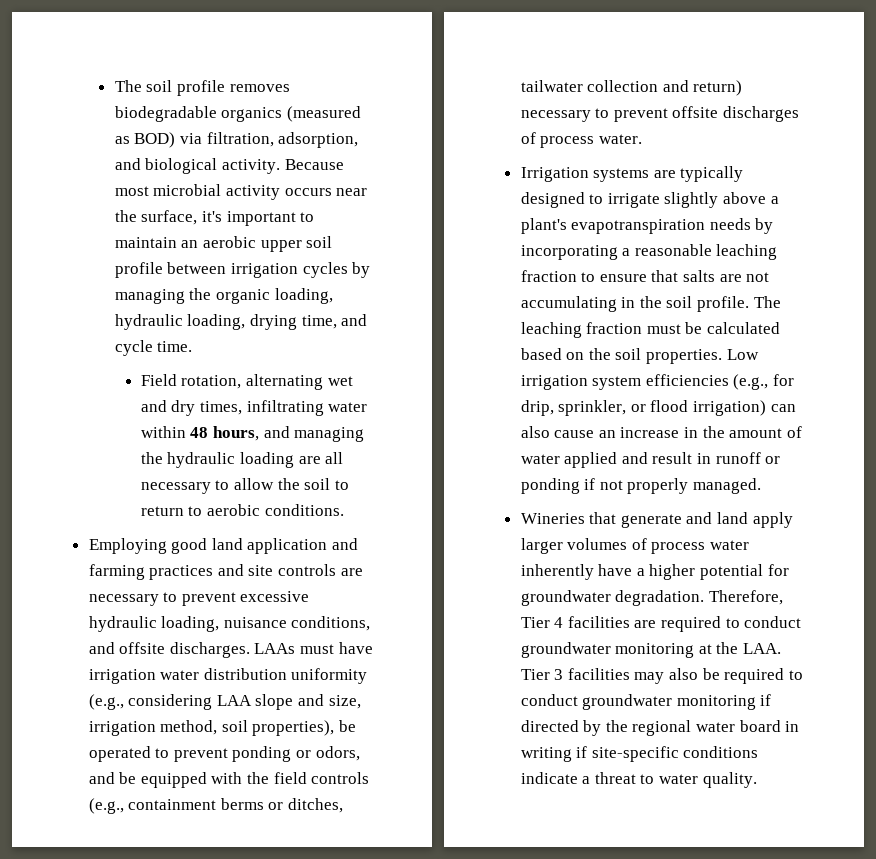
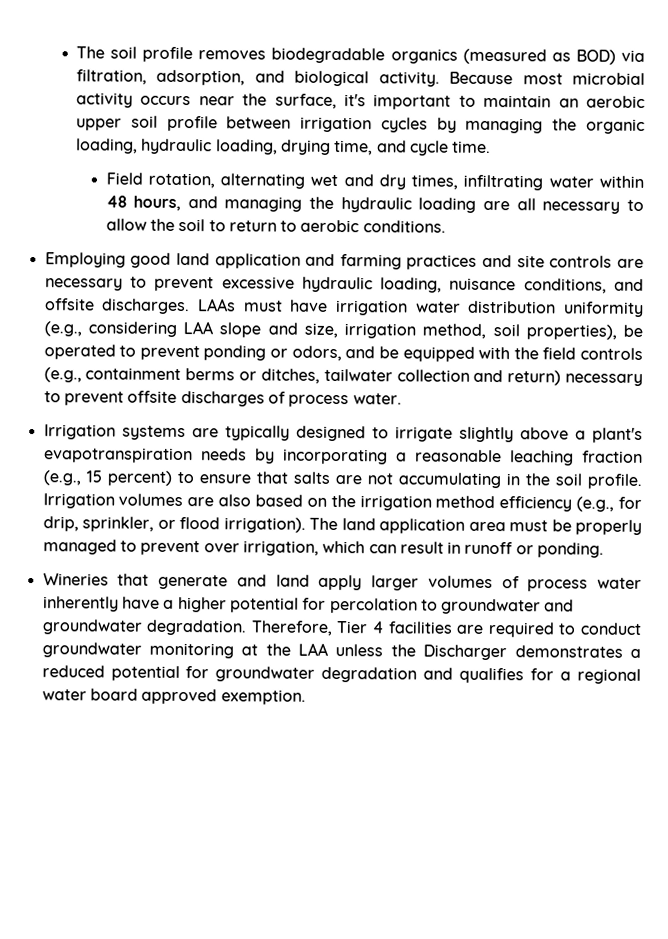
- Irrigation systems are typically designed to irrigate slightly above a plant's evapotranspiration needs by incorporating a reasonable leaching fraction to ensure that salts are not accumulating in the soil profile.
+ Irrigation systems are typically designed to irrigate slightly above a plant's evapotranspiration needs by incorporating a reasonable leaching fraction (e.g., 15 percent) to ensure that salts are not accumulating in the soil profile.
- The leaching fraction must be calculated based on the soil properties. Low irrigation system efficiencies (e.g., for drip, sprinkler, or flood irrigation) can also cause an increase in the amount of water applied and result in runoff or ponding if not properly managed.
+ Irrigation volumes are also based on the irrigation method efficiency (e.g., for drip, sprinkler, or flood irrigation). The land application area must be properly managed to prevent over irrigation, which can result in runoff or ponding.
- Wineries that generate and land apply larger volumes of process water inherently have a higher potential for groundwater degradation.
+ Wineries that generate and land apply larger volumes of process water inherently have a higher potential for percolation to groundwater and groundwater degradation.
- Therefore, Tier 4 facilities are required to conduct groundwater monitoring at the LAA. Tier 3 facilities may also be required to conduct groundwater monitoring if directed by the regional water board in writing if site-specific conditions indicate a threat to water quality.
+ Therefore, Tier 4 facilities are required to conduct groundwater monitoring at the LAA unless the Discharger demonstrates a reduced potential for groundwater degradation and qualifies for a regional water board approved exemption.

